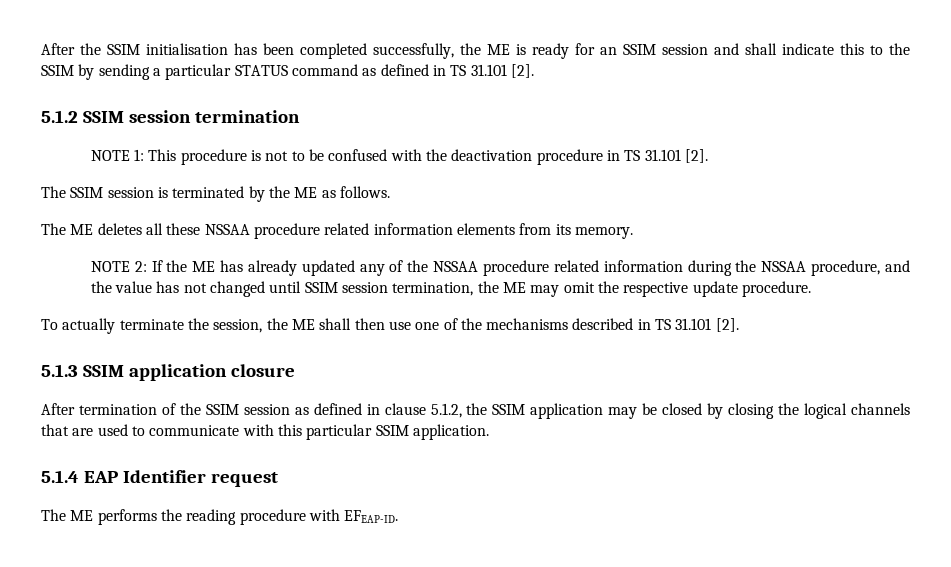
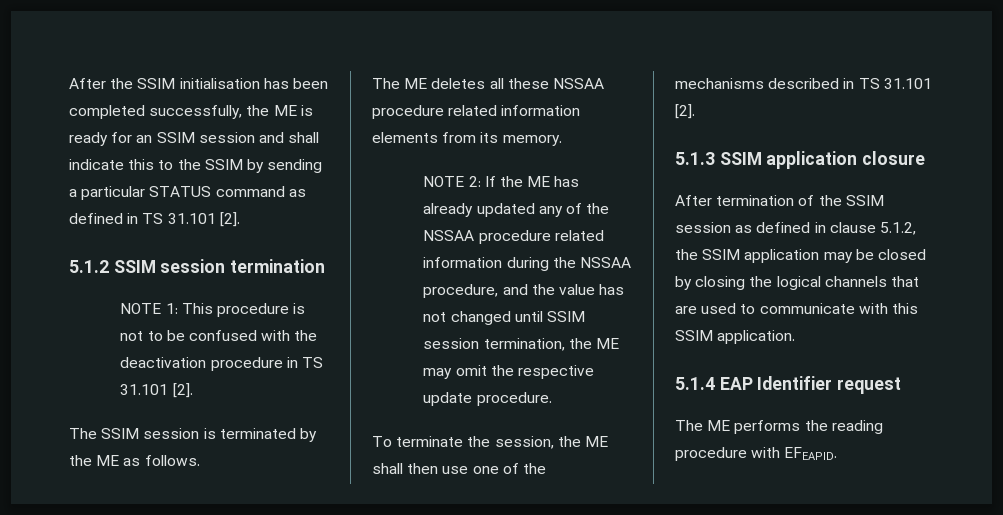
- To actually terminate the session, the ME shall then use one of the mechanisms described in TS 31.101 [2].
+ To terminate the session, the ME shall then use one of the mechanisms described in TS 31.101 [2].
- After termination of the SSIM session as defined in clause 5.1.2, the SSIM application may be closed by closing the logical channels that are used to communicate with this particular SSIM application.
+ After termination of the SSIM session as defined in clause 5.1.2, the SSIM application may be closed by closing the logical channels that are used to communicate with this SSIM application.
- The ME performs the reading procedure with EFEAP-ID.
+ The ME performs the reading procedure with EFEAPID.

